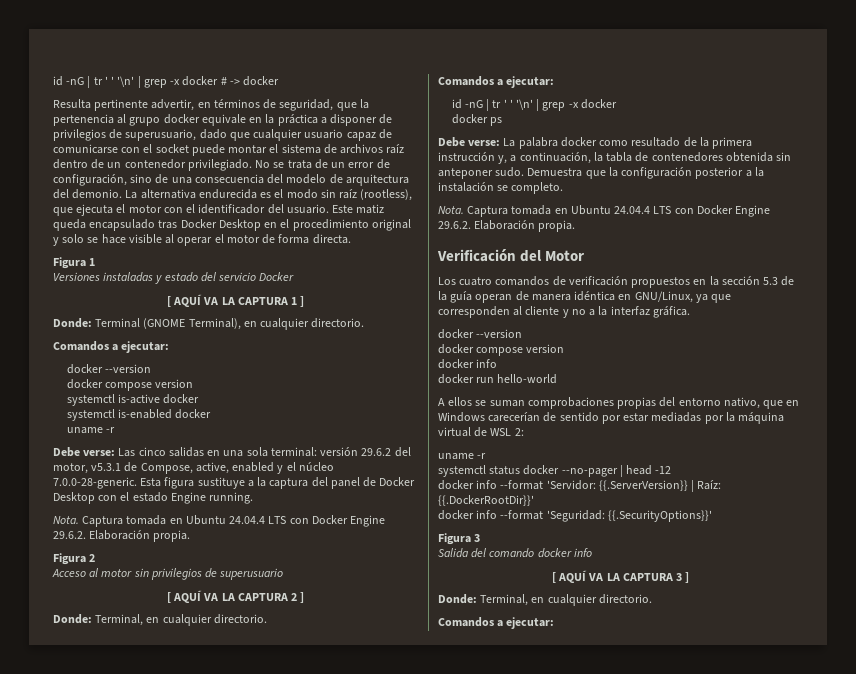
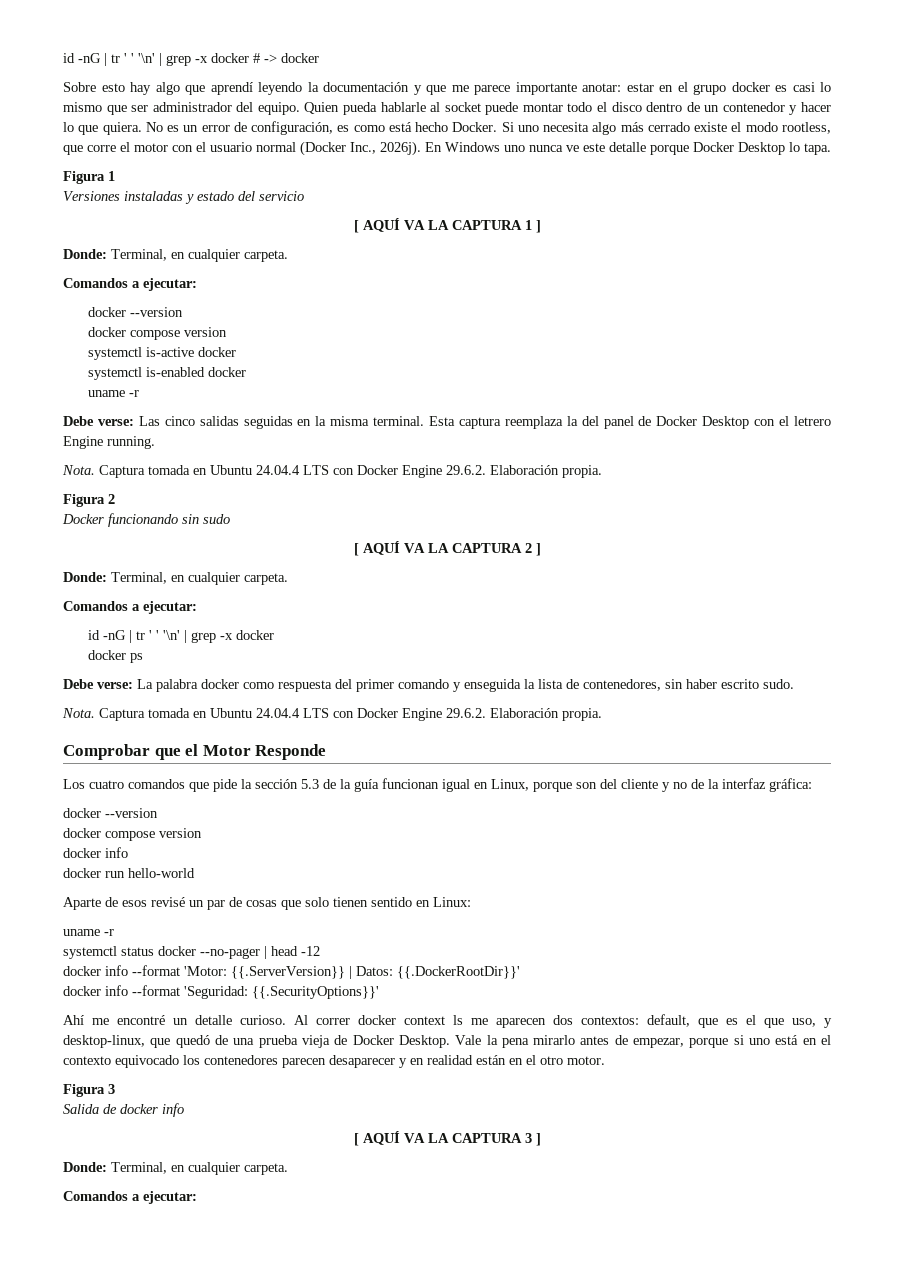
- Resulta pertinente advertir, en términos de seguridad, que la pertenencia al grupo docker equivale en la práctica a disponer de privilegios de superusuario, dado que cualquier usuario capaz de comunicarse con el socket puede montar el sistema de archivos raíz dentro de un contenedor privilegiado. No se trata de un error de configuración, sino de una consecuencia del modelo de arquitectura del demonio. La alternativa endurecida es el modo sin raíz (rootless), que ejecuta el motor con el identificador del usuario. Este matiz queda encapsulado tras Docker Desktop en el procedimiento original y solo se hace visible al operar el motor de forma directa.
+ Sobre esto hay algo que aprendí leyendo la documentación y que me parece importante anotar: estar en el grupo docker es casi lo mismo que ser administrador del equipo. Quien pueda hablarle al socket puede montar todo el disco dentro de un contenedor y hacer lo que quiera. No es un error de configuración, es como está hecho Docker. Si uno necesita algo más cerrado existe el modo rootless, que corre el motor con el usuario normal (Docker Inc., 2026j). En Windows uno nunca ve este detalle porque Docker Desktop lo tapa.
- Versiones instaladas y estado del servicio Docker
+ Versiones instaladas y estado del servicio
  [ AQUÍ VA LA CAPTURA 1 ]
- Donde: Terminal (GNOME Terminal), en cualquier directorio.
+ Donde: Terminal, en cualquier carpeta.
- Debe verse: Las cinco salidas en una sola terminal: versión 29.6.2 del motor, v5.3.1 de Compose, active, enabled y el núcleo 7.0.0-28-generic. Esta figura sustituye a la captura del panel de Docker Desktop con el estado Engine running.
+ Debe verse: Las cinco salidas seguidas en la misma terminal. Esta captura reemplaza la del panel de Docker Desktop con el letrero Engine running.
- Acceso al motor sin privilegios de superusuario
+ Docker funcionando sin sudo
  [ AQUÍ VA LA CAPTURA 2 ]
- Donde: Terminal, en cualquier directorio.
+ Donde: Terminal, en cualquier carpeta.
- Debe verse: La palabra docker como resultado de la primera instrucción y, a continuación, la tabla de contenedores obtenida sin anteponer sudo. Demuestra que la configuración posterior a la instalación se completo.
+ Debe verse: La palabra docker como respuesta del primer comando y enseguida la lista de contenedores, sin haber escrito sudo.
- Verificación del Motor
+ Comprobar que el Motor Responde
- Los cuatro comandos de verificación propuestos en la sección 5.3 de la guía operan de manera idéntica en GNU/Linux, ya que corresponden al cliente y no a la interfaz gráfica.
+ Los cuatro comandos que pide la sección 5.3 de la guía funcionan igual en Linux, porque son del cliente y no de la interfaz gráfica:
- A ellos se suman comprobaciones propias del entorno nativo, que en Windows carecerían de sentido por estar mediadas por la máquina virtual de WSL 2:
+ Aparte de esos revisé un par de cosas que solo tienen sentido en Linux:
- docker info --format 'Servidor: {{.ServerVersion}} | Raíz: {{.DockerRootDir}}'
+ docker info --format 'Motor: {{.ServerVersion}} | Datos: {{.DockerRootDir}}'
+ Ahí me encontré un detalle curioso. Al correr docker context ls me aparecen dos contextos: default, que es el que uso, y desktop-linux, que quedó de una prueba vieja de Docker Desktop. Vale la pena mirarlo antes de empezar, porque si uno está en el contexto equivocado los contenedores parecen desaparecer y en realidad están en el otro motor.
- Salida del comando docker info
+ Salida de docker info
  [ AQUÍ VA LA CAPTURA 3 ]
- Donde: Terminal, en cualquier directorio.
+ Donde: Terminal, en cualquier carpeta.

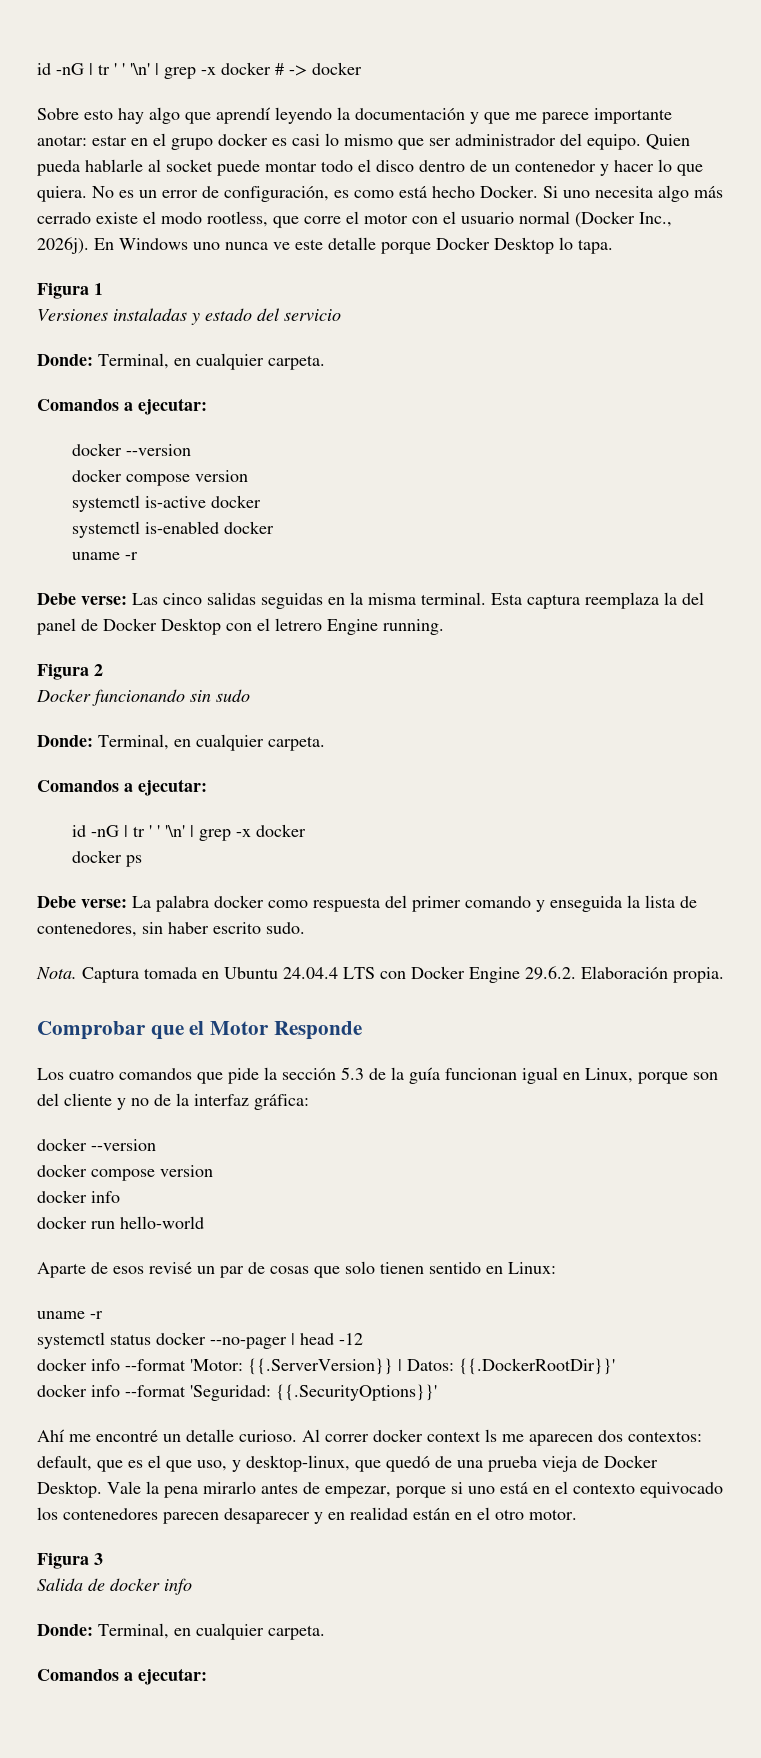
- [ AQUÍ VA LA CAPTURA 1 ]
  Esta captura reemplaza la del panel de Docker Desktop con el letrero Engine running.
- Nota. Captura tomada en Ubuntu 24.04.4 LTS con Docker Engine 29.6.2. Elaboración propia.
- [ AQUÍ VA LA CAPTURA 2 ]
- [ AQUÍ VA LA CAPTURA 3 ]

